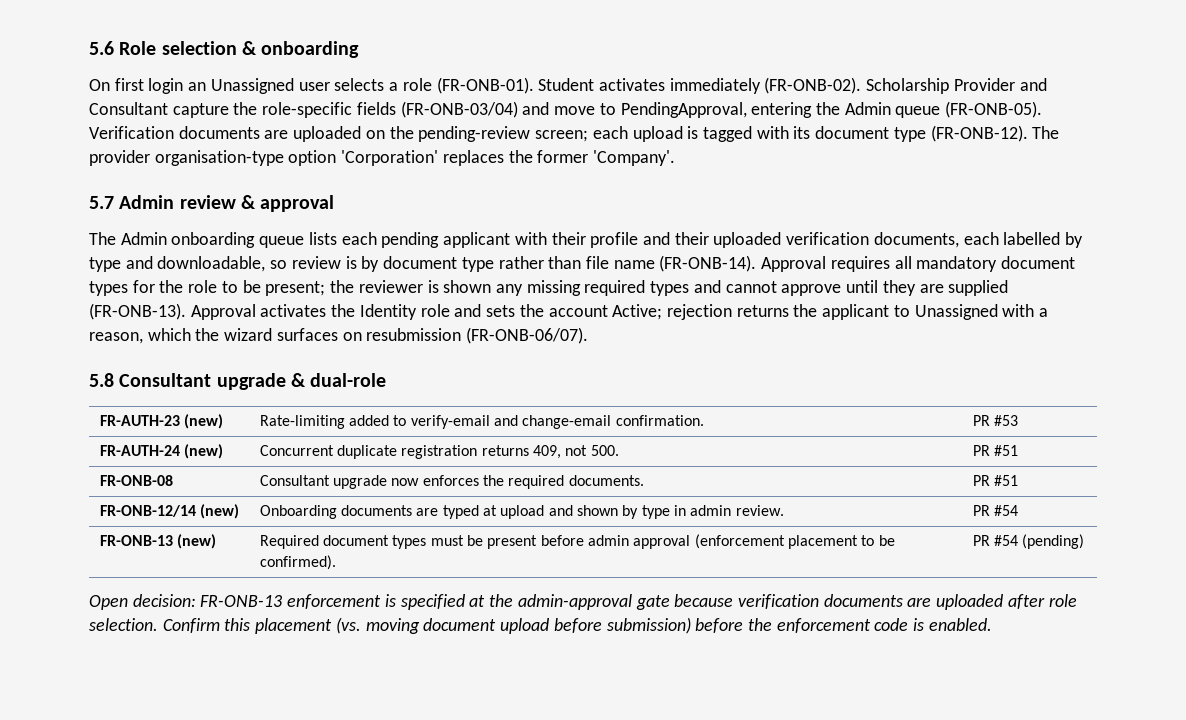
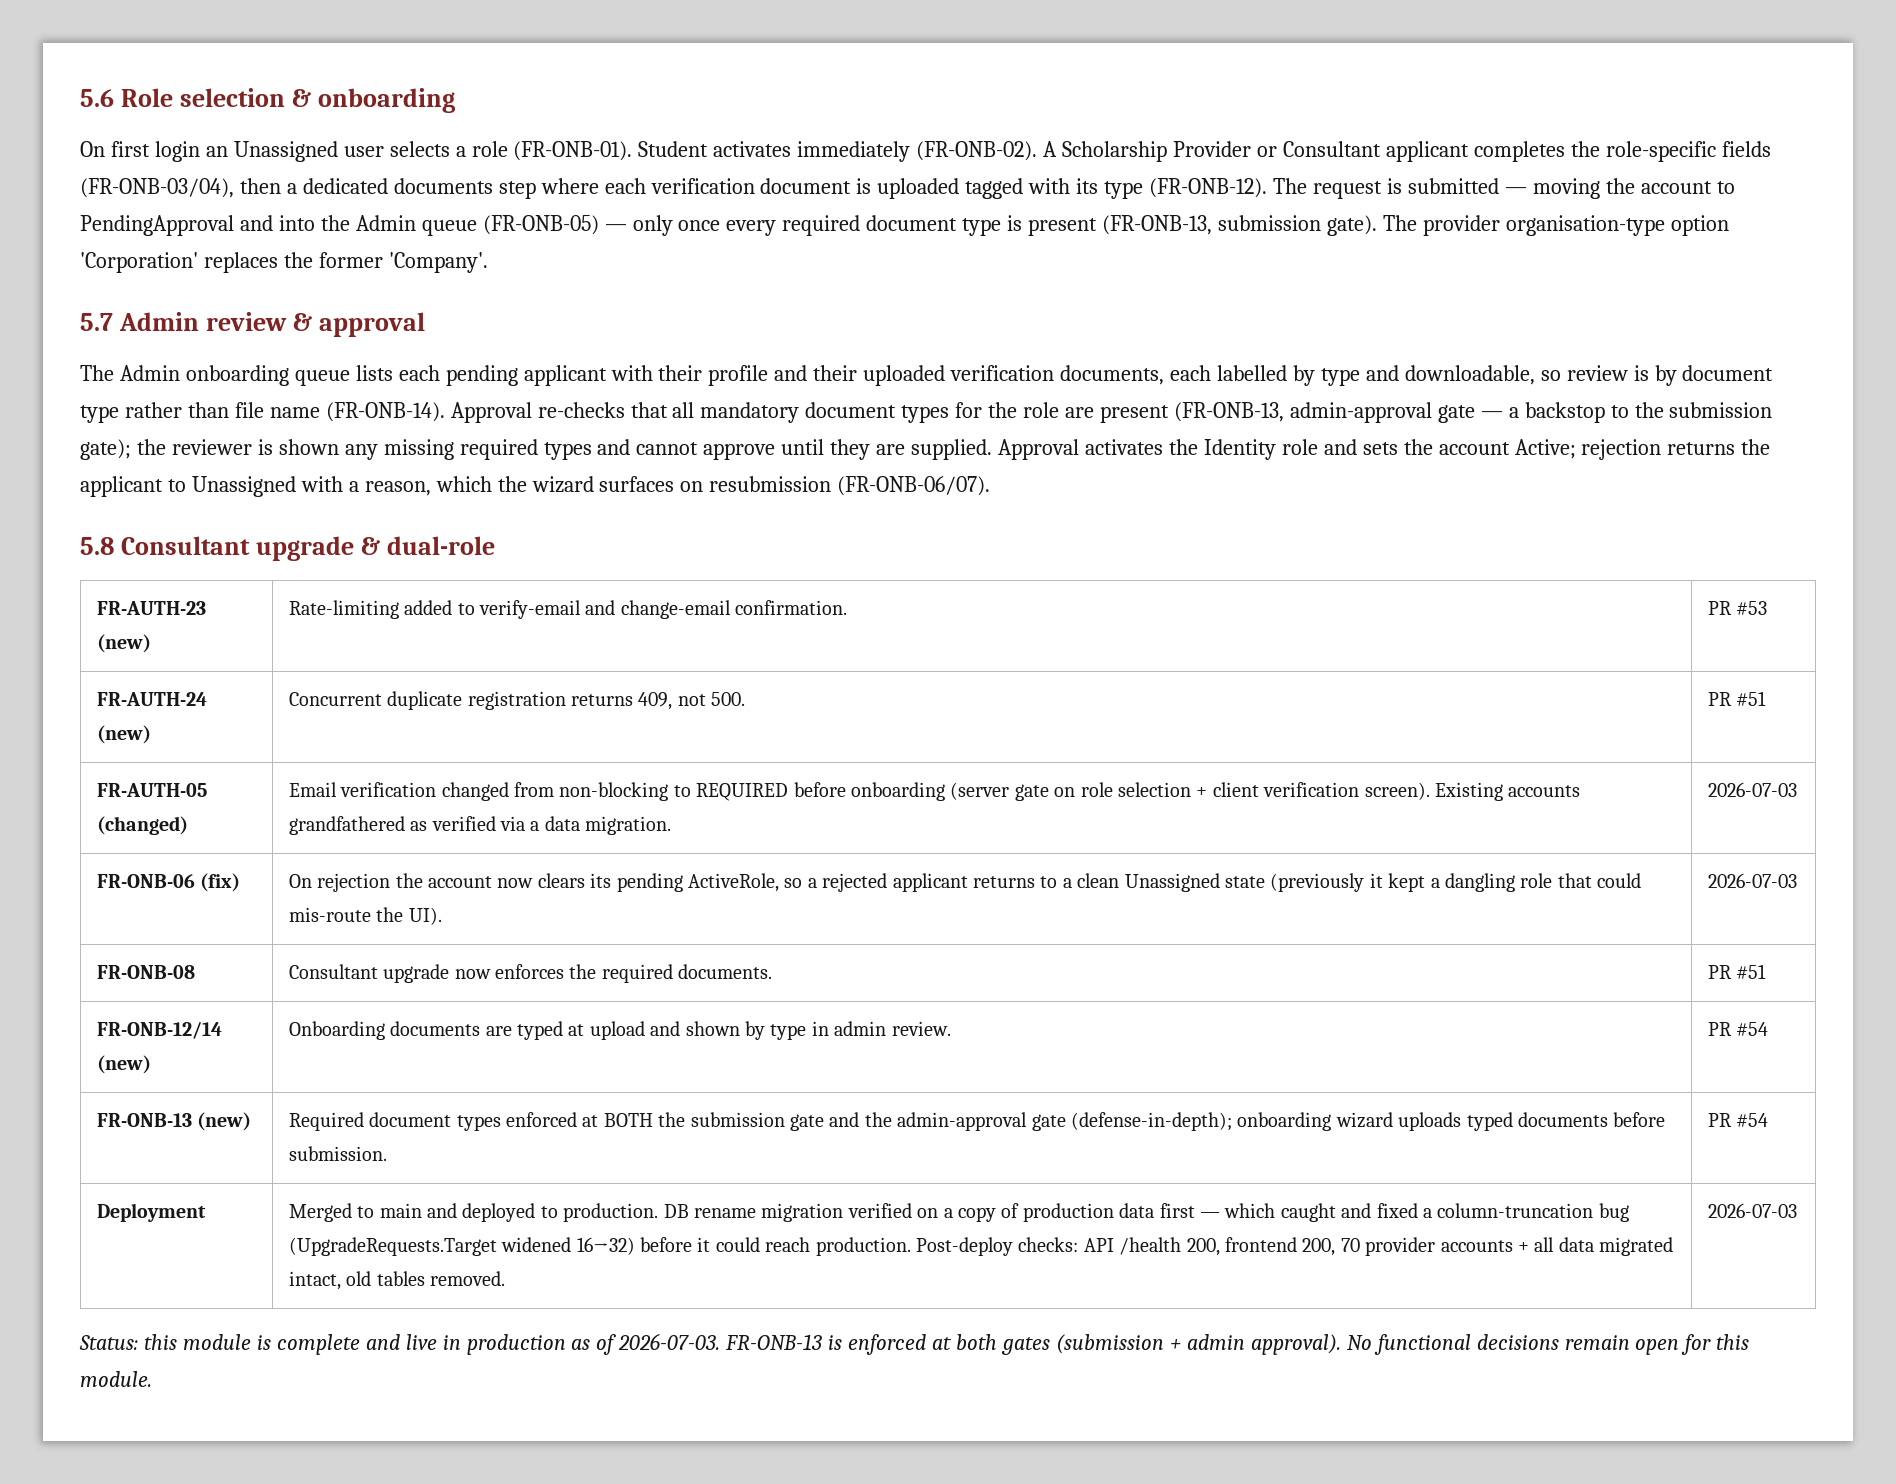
- Scholarship Provider and Consultant capture the role-specific fields (FR-ONB-03/04) and move to PendingApproval, entering the Admin queue (FR-ONB-05). Verification documents are uploaded on the pending-review screen; each upload is tagged with its document type (FR-ONB-12).
+ A Scholarship Provider or Consultant applicant completes the role-specific fields (FR-ONB-03/04), then a dedicated documents step where each verification document is uploaded tagged with its type (FR-ONB-12). The request is submitted — moving the account to PendingApproval and into the Admin queue (FR-ONB-05) — only once every required document type is present (FR-ONB-13, submission gate).
- Approval requires all mandatory document types for the role to be present; the reviewer is shown any missing required types and cannot approve until they are supplied (FR-ONB-13).
+ Approval re-checks that all mandatory document types for the role are present (FR-ONB-13, admin-approval gate — a backstop to the submission gate); the reviewer is shown any missing required types and cannot approve until they are supplied.
+ FR-AUTH-05 (changed) | Email verification changed from non-blocking to REQUIRED before onboarding (server gate on role selection + client verification screen). Existing accounts grandfathered as verified via a data migration. | 2026-07-03
+ FR-ONB-06 (fix) | On rejection the account now clears its pending ActiveRole, so a rejected applicant returns to a clean Unassigned state (previously it kept a dangling role that could mis-route the UI). | 2026-07-03
- FR-ONB-13 (new) | Required document types must be present before admin approval (enforcement placement to be confirmed). | PR #54 (pending)
- Open decision: FR-ONB-13 enforcement is specified at the admin-approval gate because verification documents are uploaded after role selection. Confirm this placement (vs. moving document upload before submission) before the enforcement code is enabled.
+ FR-ONB-13 (new) | Required document types enforced at BOTH the submission gate and the admin-approval gate (defense-in-depth); onboarding wizard uploads typed documents before submission. | PR #54
+ Deployment | Merged to main and deployed to production. DB rename migration verified on a copy of production data first — which caught and fixed a column-truncation bug (UpgradeRequests.Target widened 16→32) before it could reach production. Post-deploy checks: API /health 200, frontend 200, 70 provider accounts + all data migrated intact, old tables removed. | 2026-07-03
+ Status: this module is complete and live in production as of 2026-07-03. FR-ONB-13 is enforced at both gates (submission + admin approval). No functional decisions remain open for this module.

